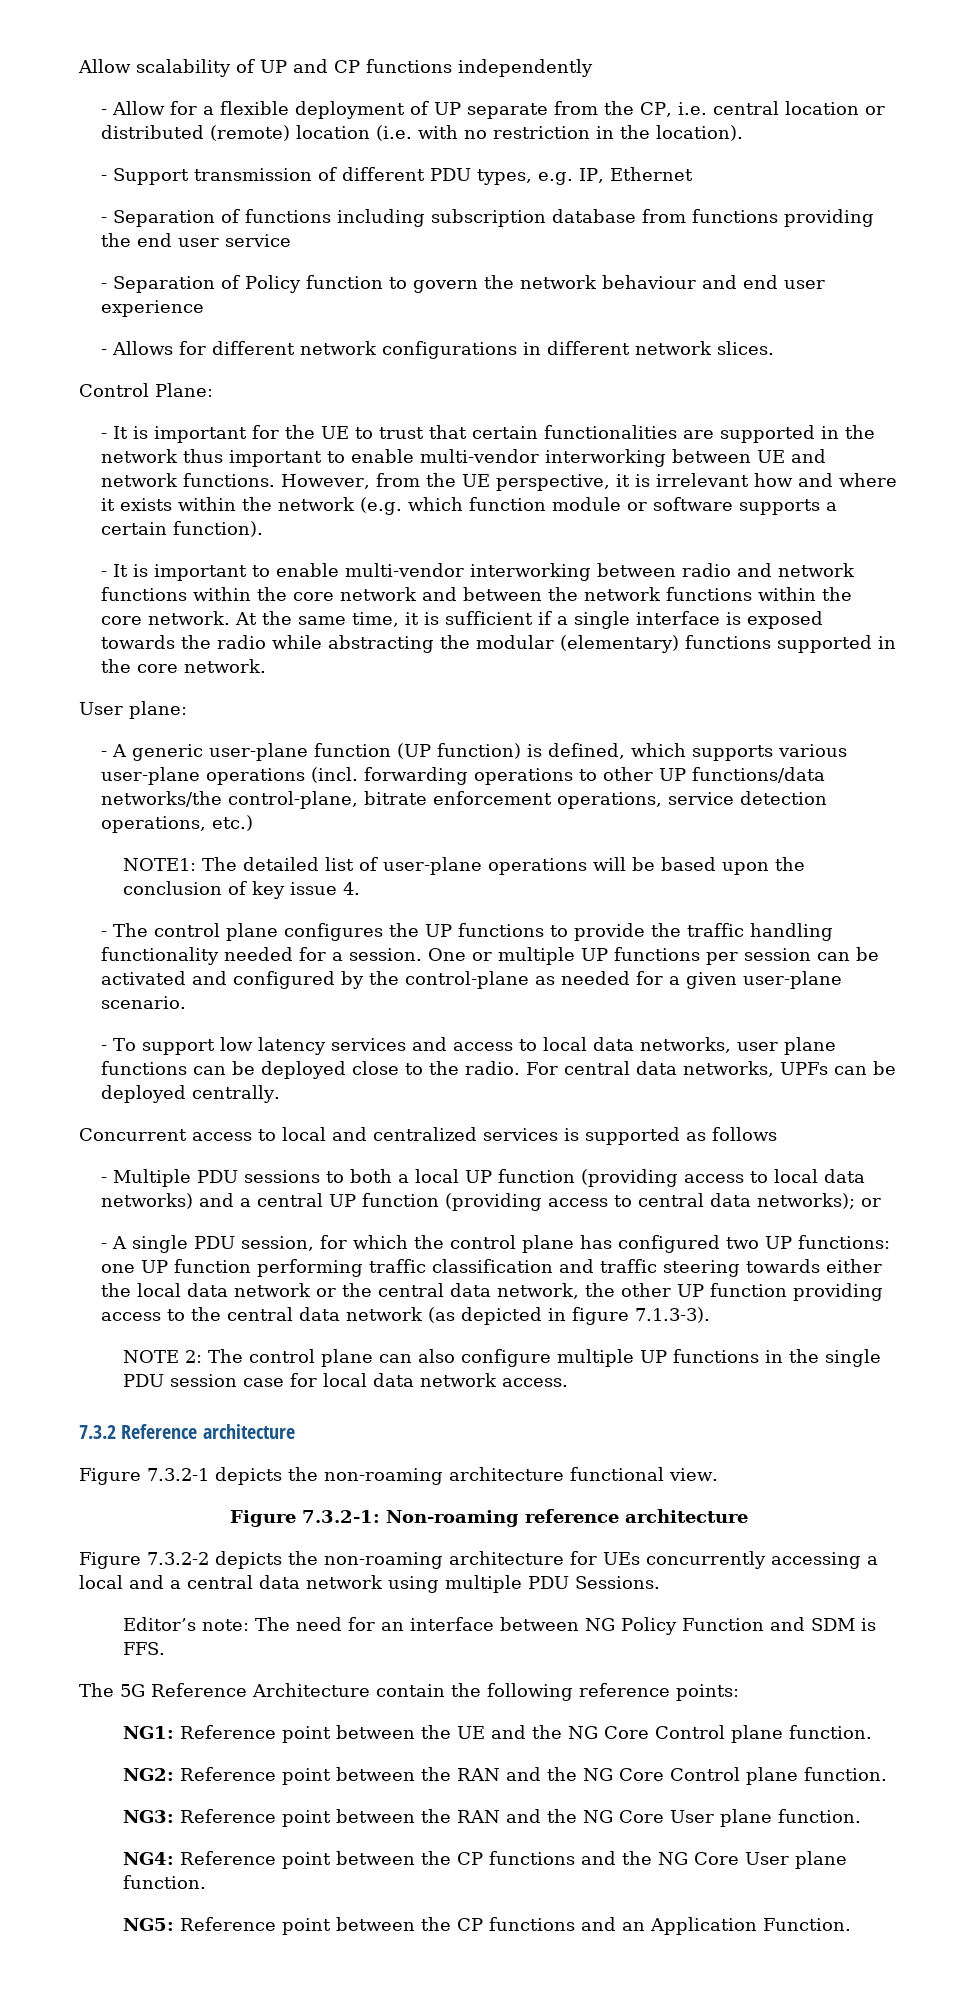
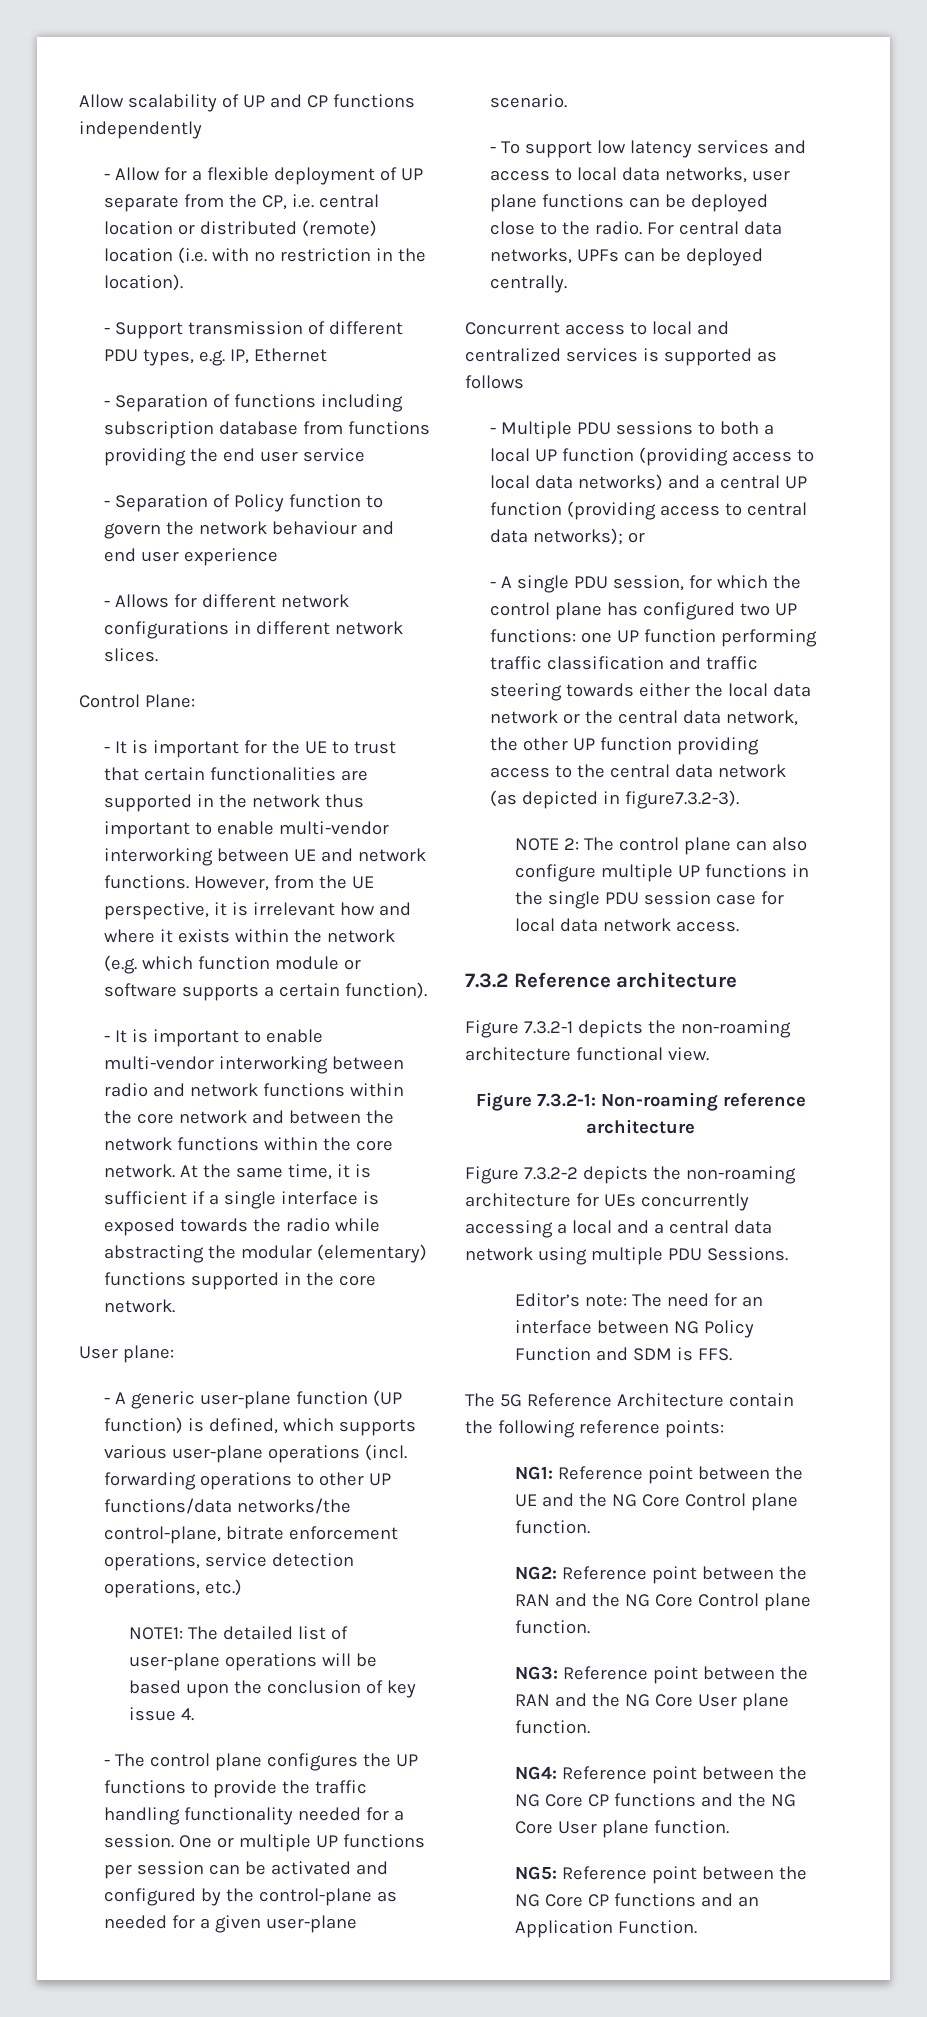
- - A single PDU session, for which the control plane has configured two UP functions: one UP function performing traffic classification and traffic steering towards either the local data network or the central data network, the other UP function providing access to the central data network (as depicted in figure 7.1.3-3).
+ - A single PDU session, for which the control plane has configured two UP functions: one UP function performing traffic classification and traffic steering towards either the local data network or the central data network, the other UP function providing access to the central data network (as depicted in figure7.3.2-3).
- NG4: Reference point between the CP functions and the NG Core User plane function.
+ NG4: Reference point between the NG Core CP functions and the NG Core User plane function.
- NG5: Reference point between the CP functions and an Application Function.
+ NG5: Reference point between the NG Core CP functions and an Application Function.

